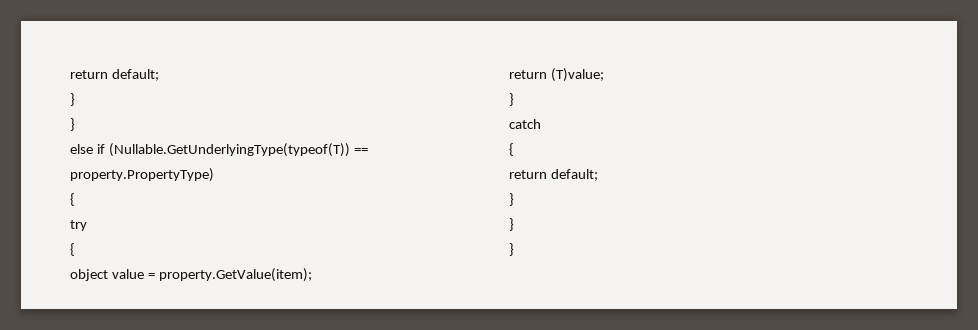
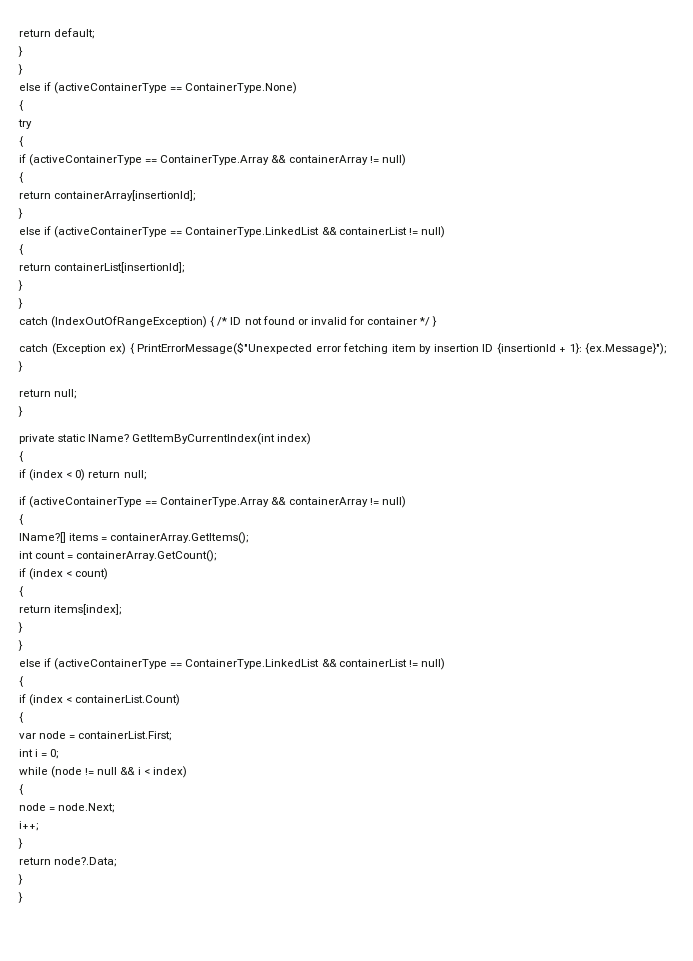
- else if (Nullable.GetUnderlyingType(typeof(T)) == property.PropertyType)
+ else if (activeContainerType == ContainerType.None)
  try
  {
- object value = property.GetValue(item);
- return (T)value;
+ if (activeContainerType == ContainerType.Array && containerArray != null)
+ {
+ return containerArray[insertionId];
  }
- catch
+ else if (activeContainerType == ContainerType.LinkedList && containerList != null)
  {
- return default;
+ return containerList[insertionId];
  }
+ }
+ catch (IndexOutOfRangeException) { /* ID not found or invalid for container */ }
+ catch (Exception ex) { PrintErrorMessage($"Unexpected error fetching item by insertion ID {insertionId + 1}: {ex.Message}"); }
+ return null;
+ }
+ private static IName? GetItemByCurrentIndex(int index)
+ {
+ if (index < 0) return null;
+ if (activeContainerType == ContainerType.Array && containerArray != null)
+ {
+ IName?[] items = containerArray.GetItems();
+ int count = containerArray.GetCount();
+ if (index < count)
+ {
+ return items[index];
+ }
+ }
+ else if (activeContainerType == ContainerType.LinkedList && containerList != null)
+ {
+ if (index < containerList.Count)
+ {
+ var node = containerList.First;
+ int i = 0;
+ while (node != null && i < index)
+ {
+ node = node.Next;
+ i++;
+ }
+ return node?.Data;

